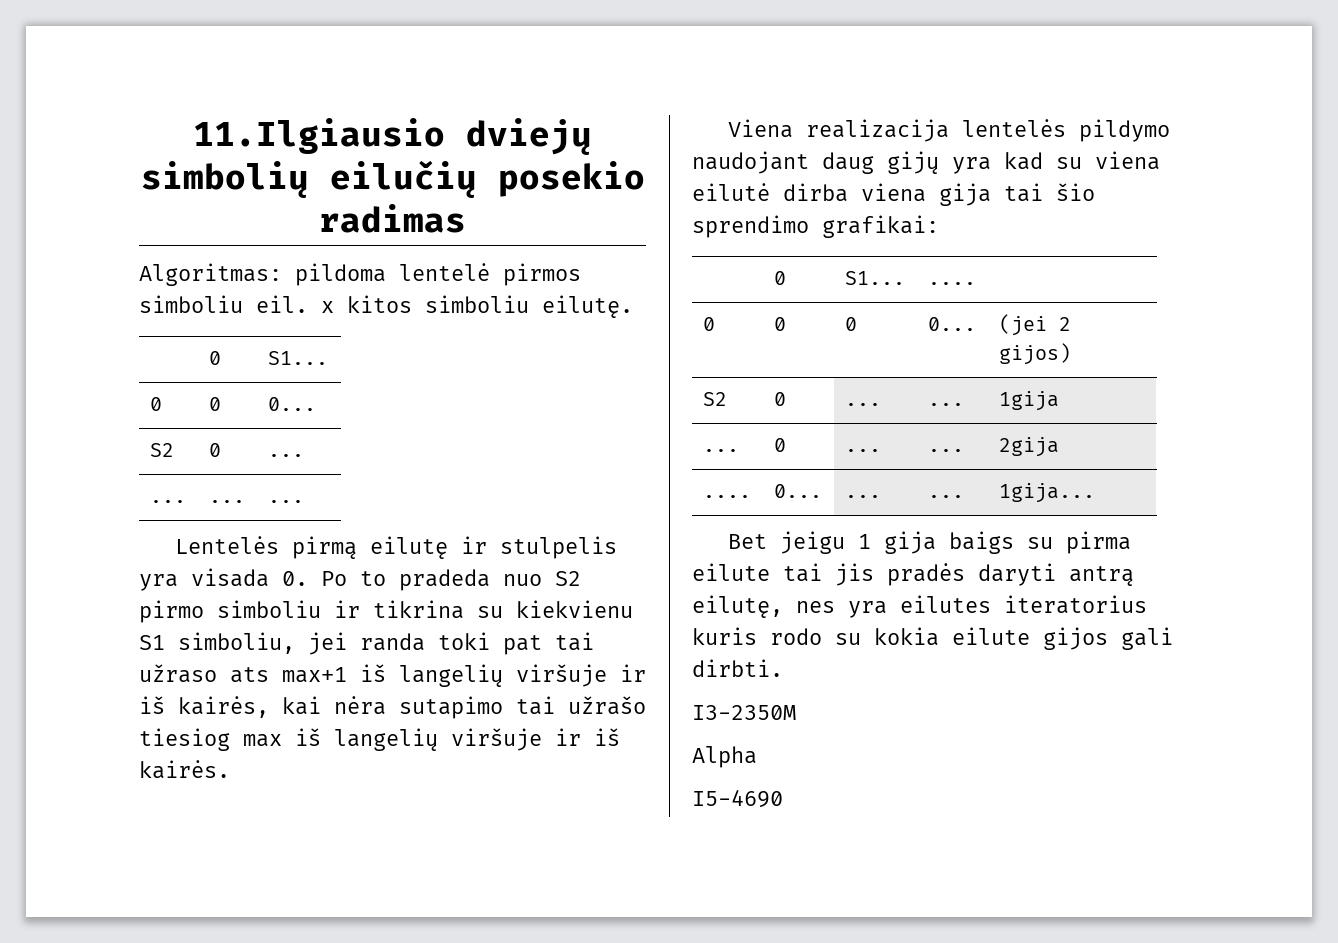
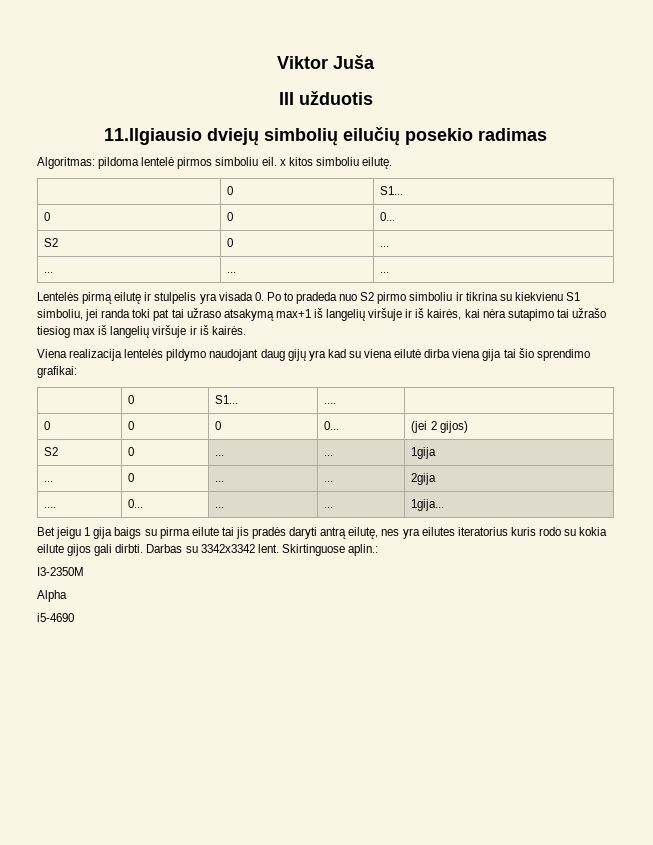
+ Viktor Juša
+ III užduotis
- Lentelės pirmą eilutę ir stulpelis yra visada 0. Po to pradeda nuo S2 pirmo simboliu ir tikrina su kiekvienu S1 simboliu, jei randa toki pat tai užraso ats max+1 iš langelių viršuje ir iš kairės, kai nėra sutapimo tai užrašo tiesiog max iš langelių viršuje ir iš kairės.
+ Lentelės pirmą eilutę ir stulpelis yra visada 0. Po to pradeda nuo S2 pirmo simboliu ir tikrina su kiekvienu S1 simboliu, jei randa toki pat tai užraso atsakymą max+1 iš langelių viršuje ir iš kairės, kai nėra sutapimo tai užrašo tiesiog max iš langelių viršuje ir iš kairės.
+ Darbas su 3342x3342 lent. Skirtinguose aplin.:
- I5-4690
+ i5-4690

